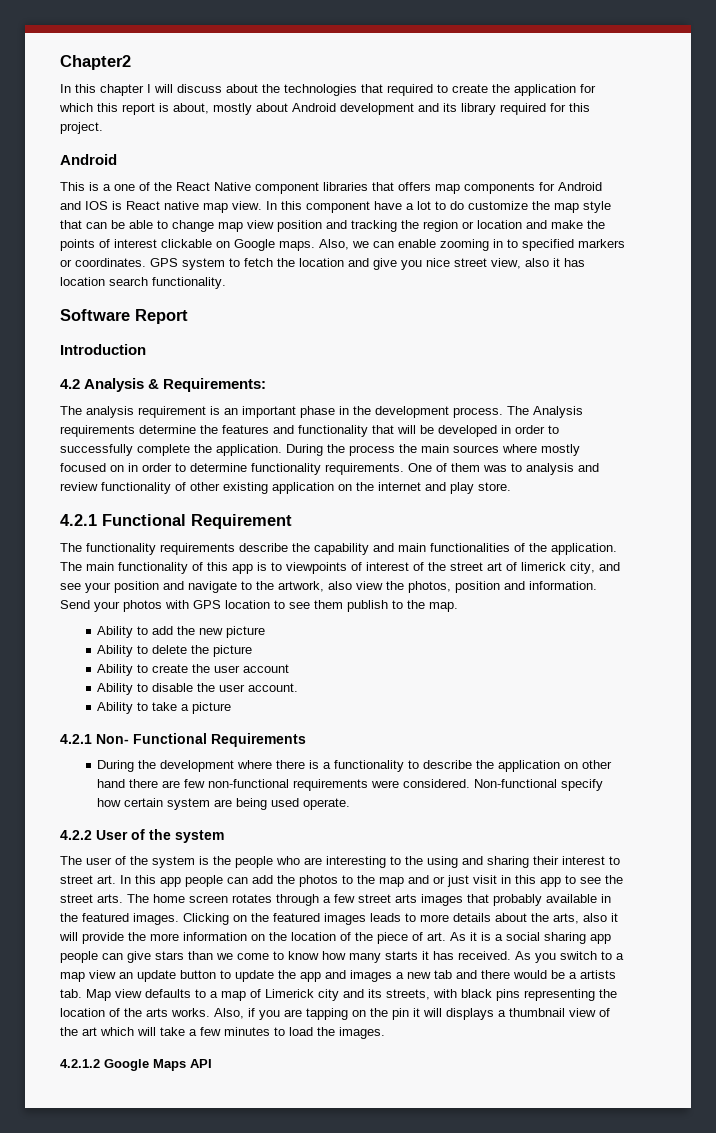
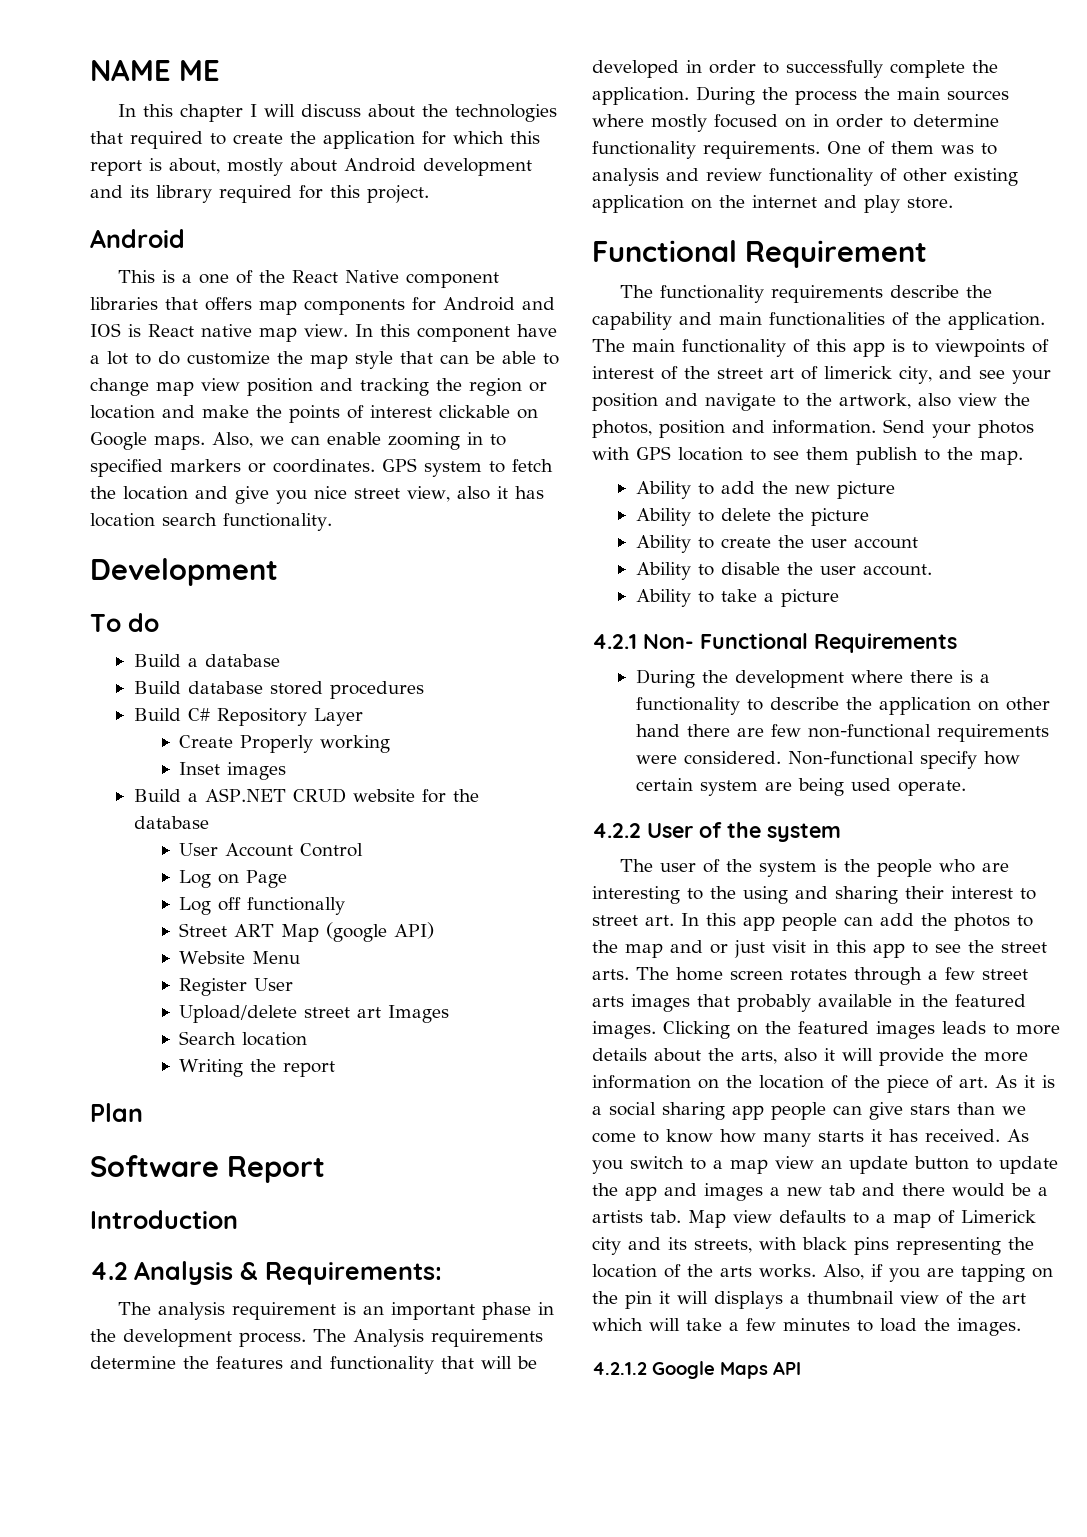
- Chapter2
+ NAME ME
+ Development
+ To do
+ Build a database
+ Build database stored procedures
+ Build C# Repository Layer
+ Create Properly working
+ Inset images
+ Build a ASP.NET CRUD website for the database
+ User Account Control
+ Log on Page
+ Log off functionally
+ Street ART Map (google API)
+ Website Menu
+ Register User
+ Upload/delete street art Images
+ Search location
+ Writing the report
+ Plan
- 4.2.1 Functional Requirement
+ Functional Requirement

